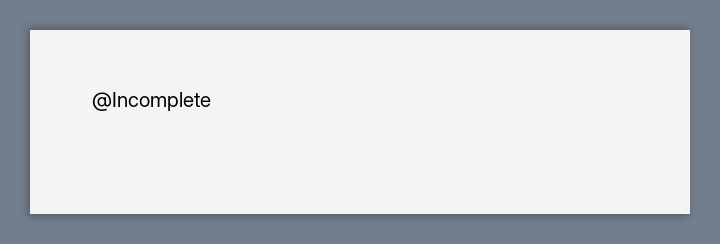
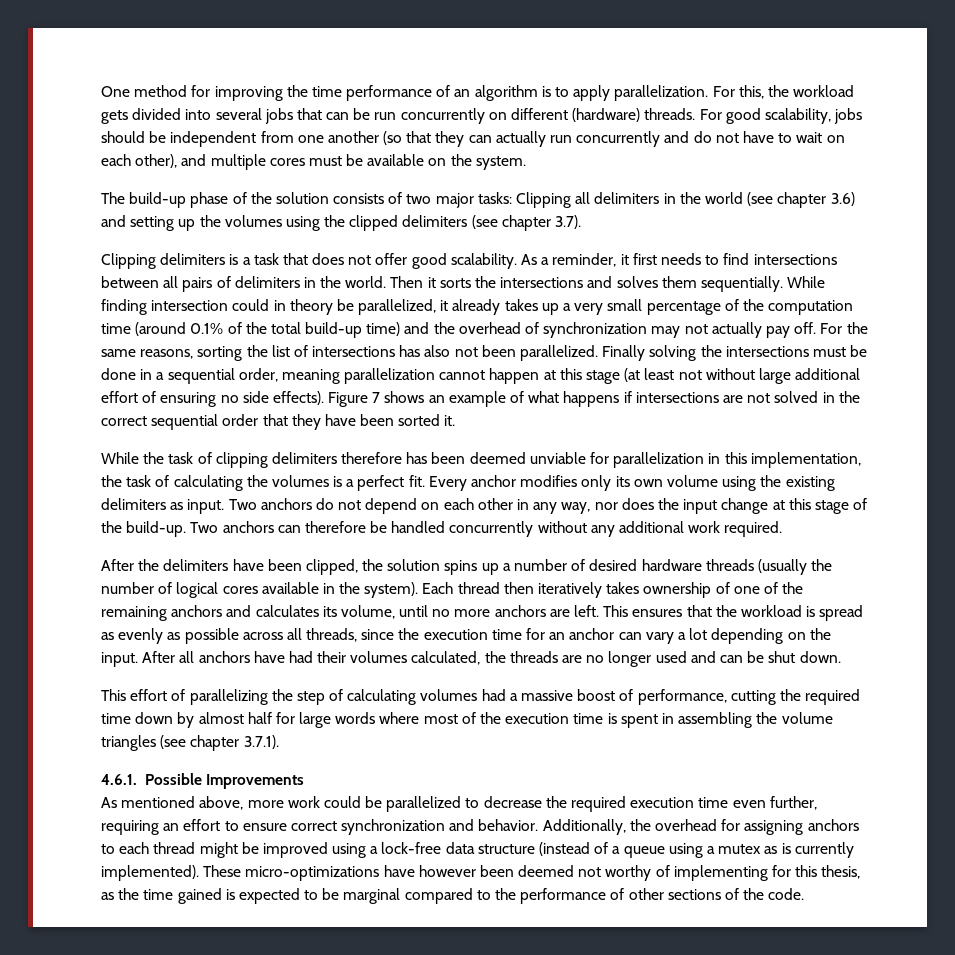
- @Incomplete
+ One method for improving the time performance of an algorithm is to apply parallelization. For this, the workload gets divided into several jobs that can be run concurrently on different (hardware) threads. For good scalability, jobs should be independent from one another (so that they can actually run concurrently and do not have to wait on each other), and multiple cores must be available on the system.
+ The build-up phase of the solution consists of two major tasks: Clipping all delimiters in the world (see chapter 3.6) and setting up the volumes using the clipped delimiters (see chapter 3.7).
+ Clipping delimiters is a task that does not offer good scalability. As a reminder, it first needs to find intersections between all pairs of delimiters in the world. Then it sorts the intersections and solves them sequentially. While finding intersection could in theory be parallelized, it already takes up a very small percentage of the computation time (around 0.1% of the total build-up time) and the overhead of synchronization may not actually pay off. For the same reasons, sorting the list of intersections has also not been parallelized. Finally solving the intersections must be done in a sequential order, meaning parallelization cannot happen at this stage (at least not without large additional effort of ensuring no side effects). Figure 7 shows an example of what happens if intersections are not solved in the correct sequential order that they have been sorted it.
+ While the task of clipping delimiters therefore has been deemed unviable for parallelization in this implementation, the task of calculating the volumes is a perfect fit. Every anchor modifies only its own volume using the existing delimiters as input. Two anchors do not depend on each other in any way, nor does the input change at this stage of the build-up. Two anchors can therefore be handled concurrently without any additional work required.
+ After the delimiters have been clipped, the solution spins up a number of desired hardware threads (usually the number of logical cores available in the system). Each thread then iteratively takes ownership of one of the remaining anchors and calculates its volume, until no more anchors are left. This ensures that the workload is spread as evenly as possible across all threads, since the execution time for an anchor can vary a lot depending on the input. After all anchors have had their volumes calculated, the threads are no longer used and can be shut down.
+ This effort of parallelizing the step of calculating volumes had a massive boost of performance, cutting the required time down by almost half for large words where most of the execution time is spent in assembling the volume triangles (see chapter 3.7.1).
+ 4.6.1. Possible Improvements
+ As mentioned above, more work could be parallelized to decrease the required execution time even further, requiring an effort to ensure correct synchronization and behavior. Additionally, the overhead for assigning anchors to each thread might be improved using a lock-free data structure (instead of a queue using a mutex as is currently implemented). These micro-optimizations have however been deemed not worthy of implementing for this thesis, as the time gained is expected to be marginal compared to the performance of other sections of the code.

